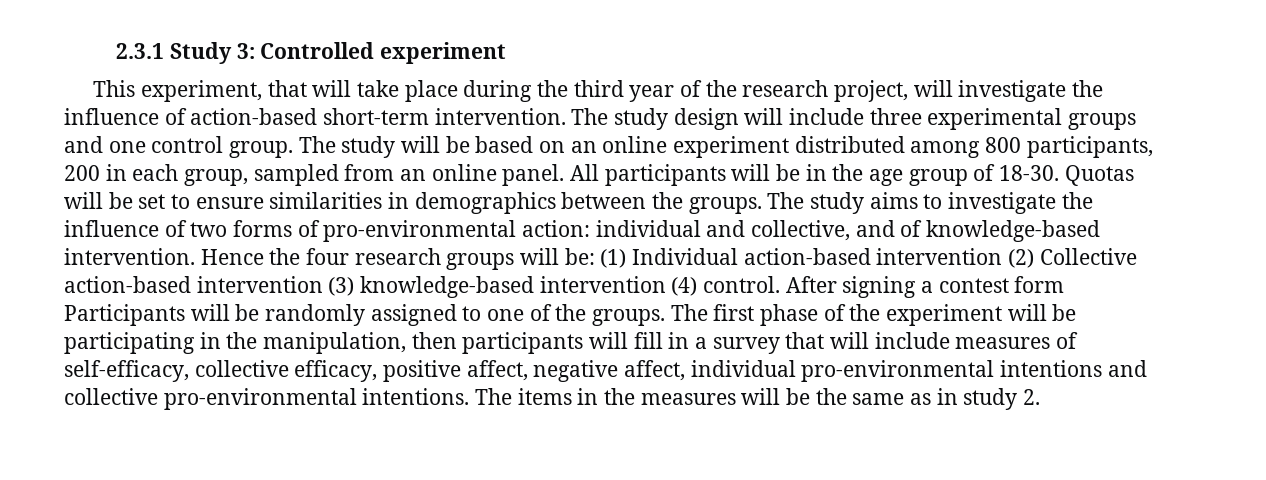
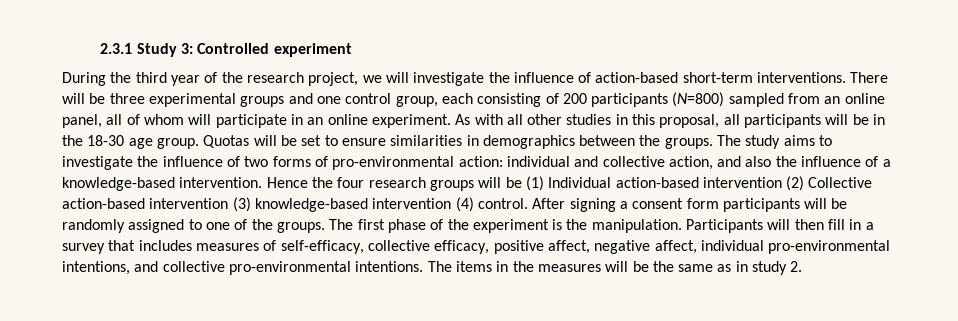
- This experiment, that will take place during the third year of the research project, will investigate the influence of action-based short-term intervention. The study design will include three experimental groups and one control group. The study will be based on an online experiment distributed among 800 participants, 200 in each group, sampled from an online panel. All participants will be in the age group of 18-30.
+ During the third year of the research project, we will investigate the influence of action-based short-term interventions. There will be three experimental groups and one control group, each consisting of 200 participants (N=800) sampled from an online panel, all of whom will participate in an online experiment. As with all other studies in this proposal, all participants will be in the 18-30 age group.
- The study aims to investigate the influence of two forms of pro-environmental action: individual and collective, and of knowledge-based intervention.
+ The study aims to investigate the influence of two forms of pro-environmental action: individual and collective action, and also the influence of a knowledge-based intervention.
- Hence the four research groups will be: (1) Individual action-based intervention (2) Collective action-based intervention (3) knowledge-based intervention (4) control.
+ Hence the four research groups will be (1) Individual action-based intervention (2) Collective action-based intervention (3) knowledge-based intervention (4) control.
- After signing a contest form Participants will be randomly assigned to one of the groups.
+ After signing a consent form participants will be randomly assigned to one of the groups.
- The first phase of the experiment will be participating in the manipulation, then participants will fill in a survey that will include measures of self-efficacy, collective efficacy, positive affect, negative affect, individual pro-environmental intentions and collective pro-environmental intentions.
+ The first phase of the experiment is the manipulation. Participants will then fill in a survey that includes measures of self-efficacy, collective efficacy, positive affect, negative affect, individual pro-environmental intentions, and collective pro-environmental intentions.

